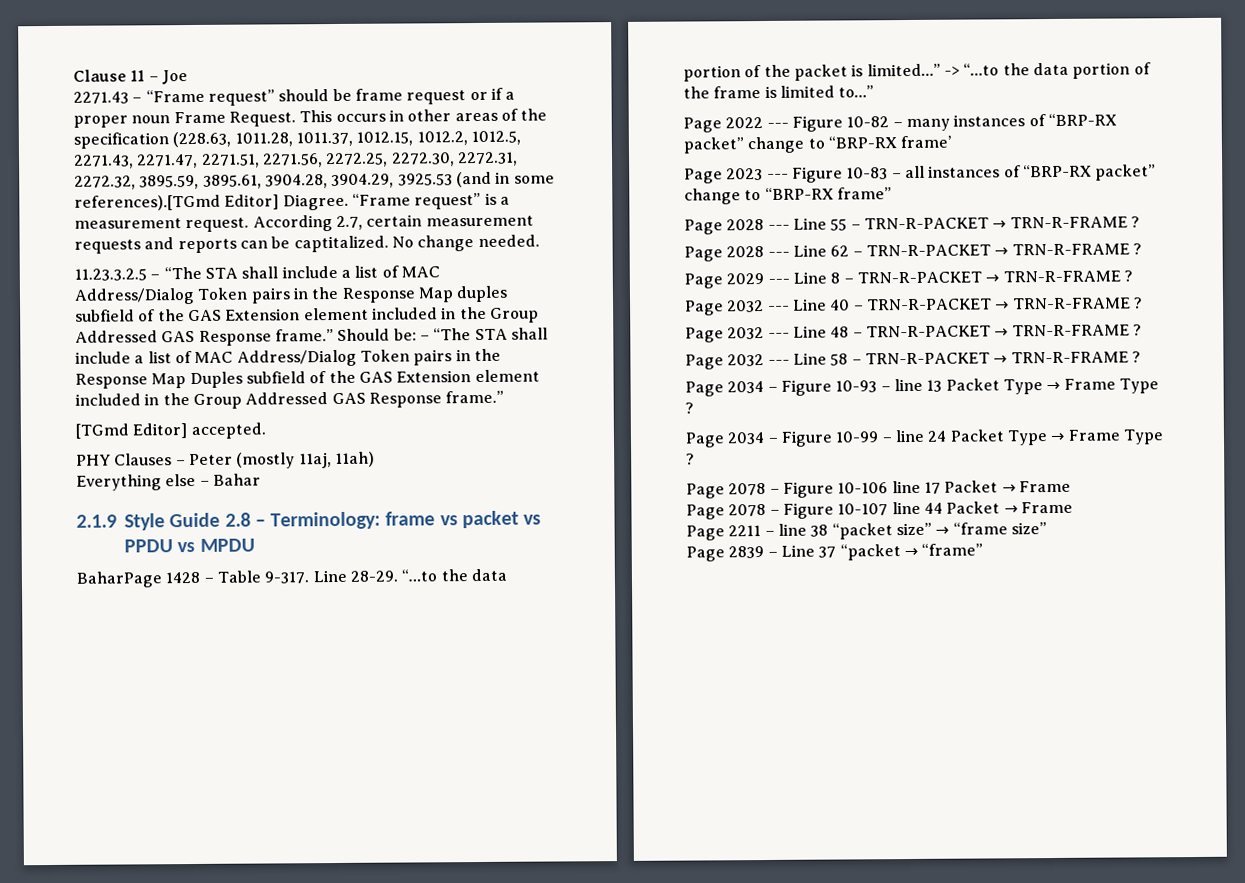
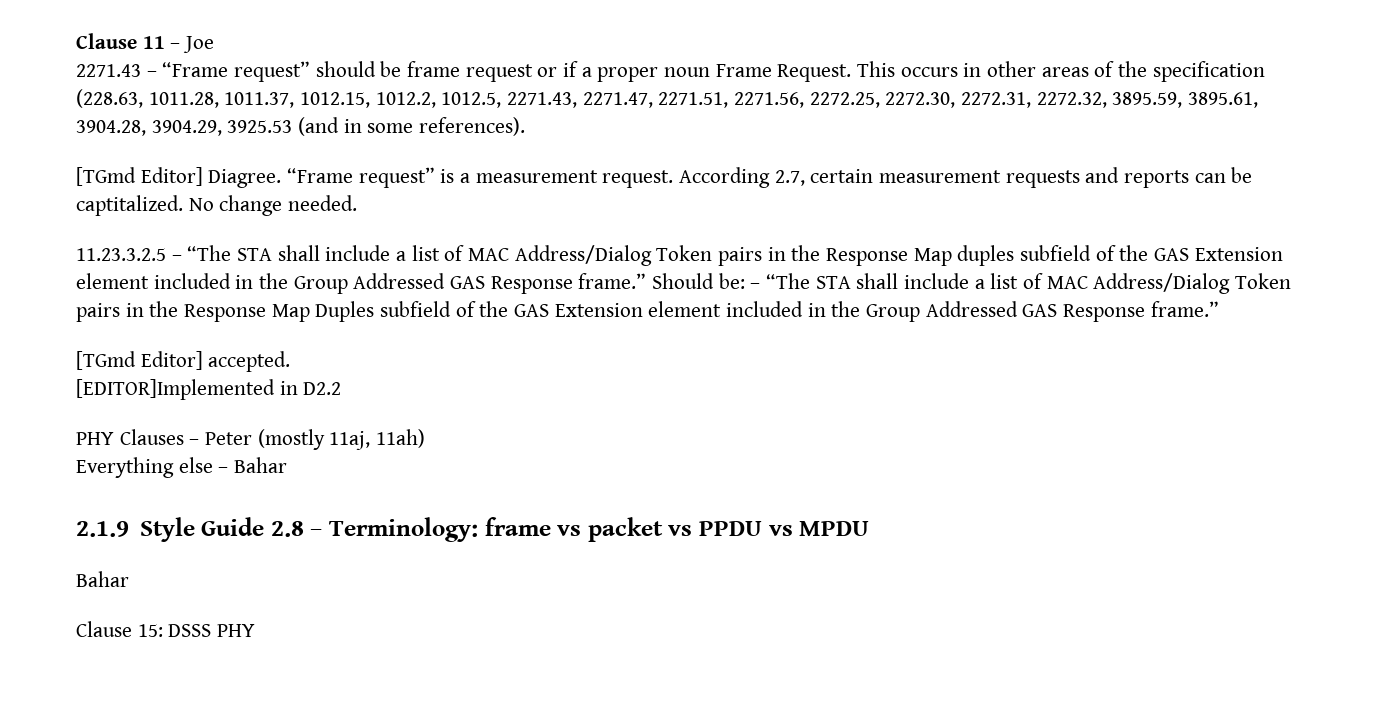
- This occurs in other areas of the specification (228.63, 1011.28, 1011.37, 1012.15, 1012.2, 1012.5, 2271.43, 2271.47, 2271.51, 2271.56, 2272.25, 2272.30, 2272.31, 2272.32, 3895.59, 3895.61, 3904.28, 3904.29, 3925.53 (and in some references).[TGmd Editor] Diagree.
+ This occurs in other areas of the specification (228.63, 1011.28, 1011.37, 1012.15, 1012.2, 1012.5, 2271.43, 2271.47, 2271.51, 2271.56, 2272.25, 2272.30, 2272.31, 2272.32, 3895.59, 3895.61, 3904.28, 3904.29, 3925.53 (and in some references).
+ [TGmd Editor] Diagree.
+ [EDITOR]Implemented in D2.2
  2.1.9 Style Guide 2.8 – Terminology: frame vs packet vs PPDU vs MPDU
- BaharPage 1428 – Table 9-317. Line 28-29. “…to the data portion of the packet is limited…” -> “…to the data portion of the frame is limited to…”
- Page 2022 --- Figure 10-82 – many instances of “BRP-RX packet” change to “BRP-RX frame’
- Page 2023 --- Figure 10-83 – all instances of “BRP-RX packet” change to “BRP-RX frame”
- Page 2028 --- Line 55 – TRN-R-PACKET → TRN-R-FRAME ?
- Page 2028 --- Line 62 – TRN-R-PACKET → TRN-R-FRAME ?
- Page 2029 --- Line 8 – TRN-R-PACKET → TRN-R-FRAME ?
- Page 2032 --- Line 40 – TRN-R-PACKET → TRN-R-FRAME ?
- Page 2032 --- Line 48 – TRN-R-PACKET → TRN-R-FRAME ?
- Page 2032 --- Line 58 – TRN-R-PACKET → TRN-R-FRAME ?
- Page 2034 – Figure 10-93 – line 13 Packet Type → Frame Type ?
- Page 2034 – Figure 10-99 – line 24 Packet Type → Frame Type ?
- Page 2078 – Figure 10-106 line 17 Packet → Frame
- Page 2078 – Figure 10-107 line 44 Packet → Frame
- Page 2211 – line 38 “packet size” → “frame size”
- Page 2839 – Line 37 “packet → “frame”
+ Bahar
+ Clause 15: DSSS PHY

